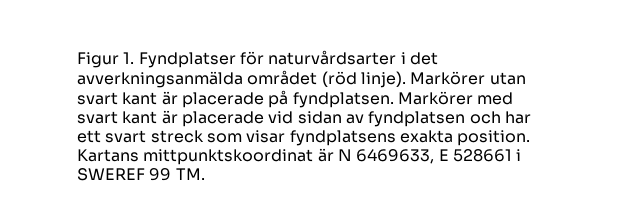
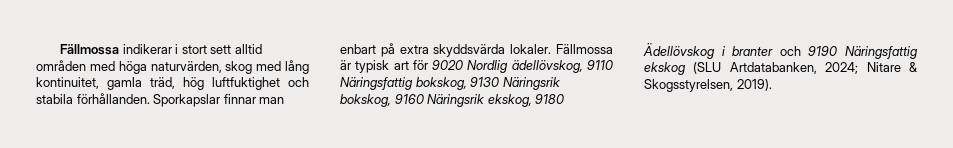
- Figur 1. Fyndplatser för naturvårdsarter i det avverkningsanmälda området (röd linje). Markörer utan svart kant är placerade på fyndplatsen. Markörer med svart kant är placerade vid sidan av fyndplatsen och har ett svart streck som visar fyndplatsens exakta position. Kartans mittpunktskoordinat är N 6469633, E 528661 i SWEREF 99 TM.
+ Fällmossa indikerar i stort sett alltid områden med höga naturvärden, skog med lång kontinuitet, gamla träd, hög luftfuktighet och stabila förhållanden. Sporkapslar finnar man enbart på extra skyddsvärda lokaler. Fällmossa är typisk art för 9020 Nordlig ädellövskog, 9110 Näringsfattig bokskog, 9130 Näringsrik bokskog, 9160 Näringsrik ekskog, 9180 Ädellövskog i branter och 9190 Näringsfattig ekskog (SLU Artdatabanken, 2024; Nitare & Skogsstyrelsen, 2019).

